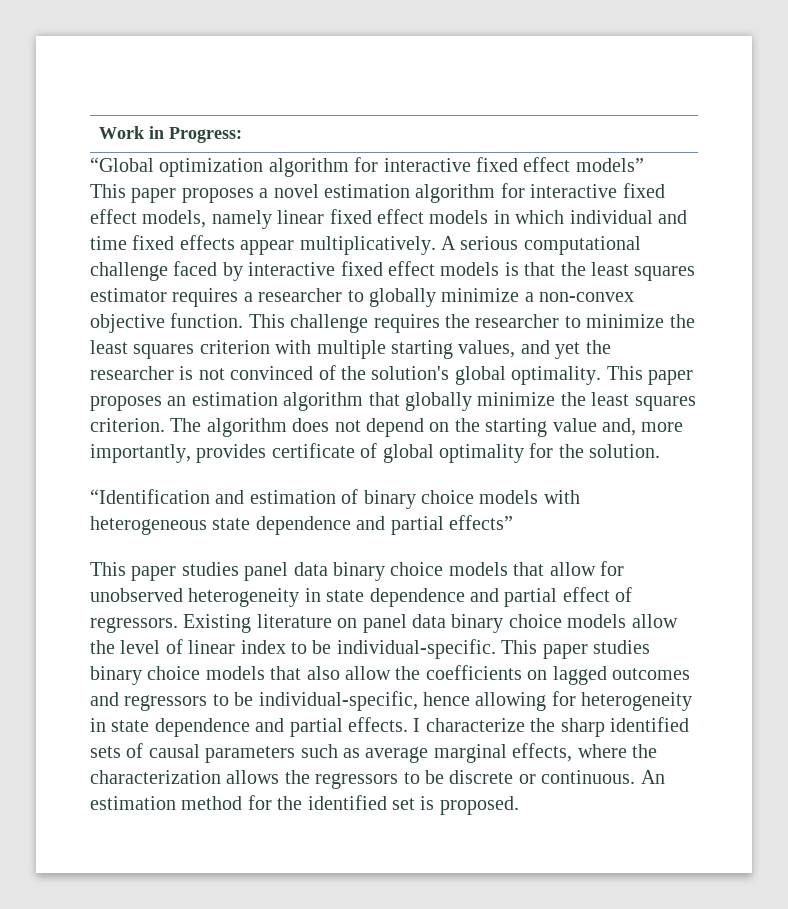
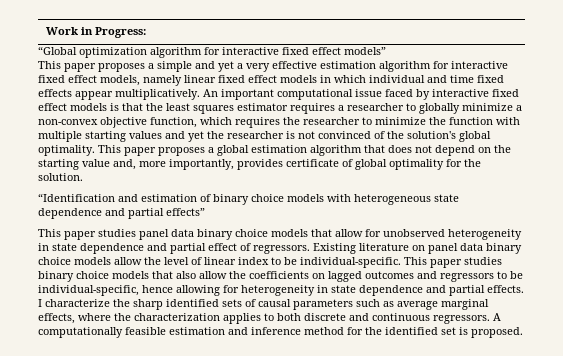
- This paper proposes a novel estimation algorithm for interactive fixed effect models, namely linear fixed effect models in which individual and time fixed effects appear multiplicatively.
+ This paper proposes a simple and yet a very effective estimation algorithm for interactive fixed effect models, namely linear fixed effect models in which individual and time fixed effects appear multiplicatively.
- A serious computational challenge faced by interactive fixed effect models is that the least squares estimator requires a researcher to globally minimize a non-convex objective function. This challenge requires the researcher to minimize the least squares criterion with multiple starting values, and yet the researcher is not convinced of the solution's global optimality.
+ An important computational issue faced by interactive fixed effect models is that the least squares estimator requires a researcher to globally minimize a non-convex objective function, which requires the researcher to minimize the function with multiple starting values and yet the researcher is not convinced of the solution's global optimality.
- This paper proposes an estimation algorithm that globally minimize the least squares criterion. The algorithm does not depend on the starting value and, more importantly, provides certificate of global optimality for the solution.
+ This paper proposes a global estimation algorithm that does not depend on the starting value and, more importantly, provides certificate of global optimality for the solution.
- I characterize the sharp identified sets of causal parameters such as average marginal effects, where the characterization allows the regressors to be discrete or continuous. An estimation method for the identified set is proposed.
+ I characterize the sharp identified sets of causal parameters such as average marginal effects, where the characterization applies to both discrete and continuous regressors. A computationally feasible estimation and inference method for the identified set is proposed.

